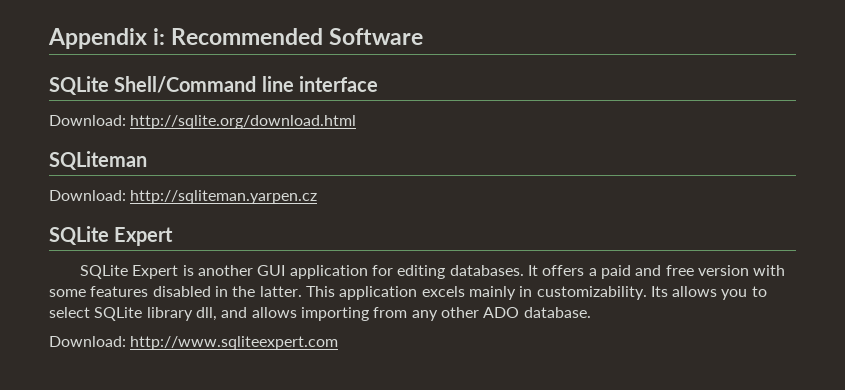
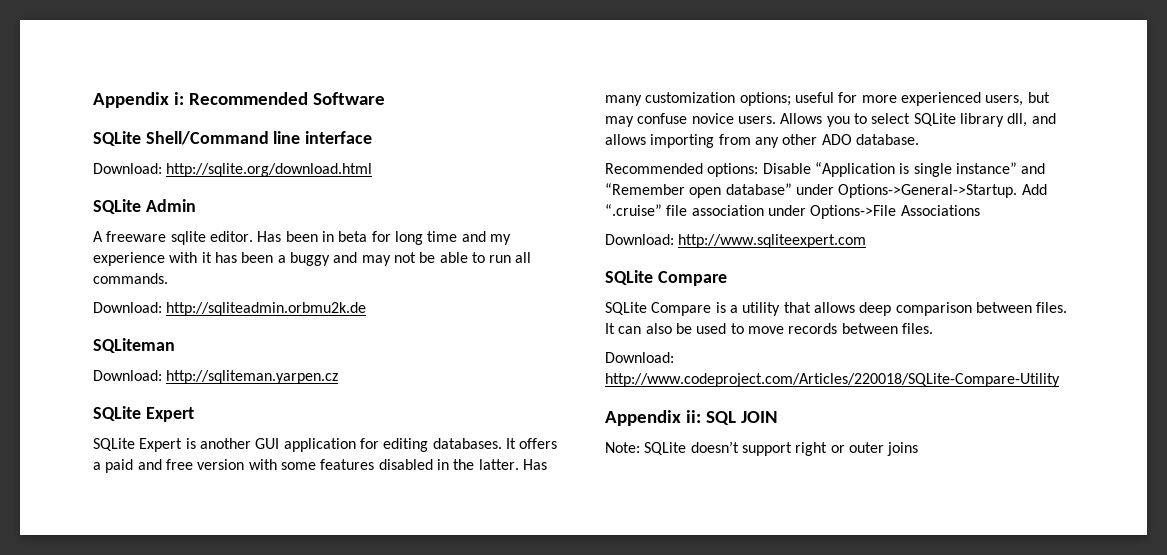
+ SQLite Admin
+ A freeware sqlite editor. Has been in beta for long time and my experience with it has been a buggy and may not be able to run all commands.
+ Download: http://sqliteadmin.orbmu2k.de
- This application excels mainly in customizability. Its allows you to select SQLite library dll, and allows importing from any other ADO database.
+ Has many customization options; useful for more experienced users, but may confuse novice users. Allows you to select SQLite library dll, and allows importing from any other ADO database.
+ Recommended options: Disable “Application is single instance” and “Remember open database” under Options->General->Startup. Add “.cruise” file association under Options->File Associations
  Download: http://www.sqliteexpert.com
+ SQLite Compare
+ SQLite Compare is a utility that allows deep comparison between files. It can also be used to move records between files.
+ Download: http://www.codeproject.com/Articles/220018/SQLite-Compare-Utility
+ Appendix ii: SQL JOIN
+ Note: SQLite doesn’t support right or outer joins

